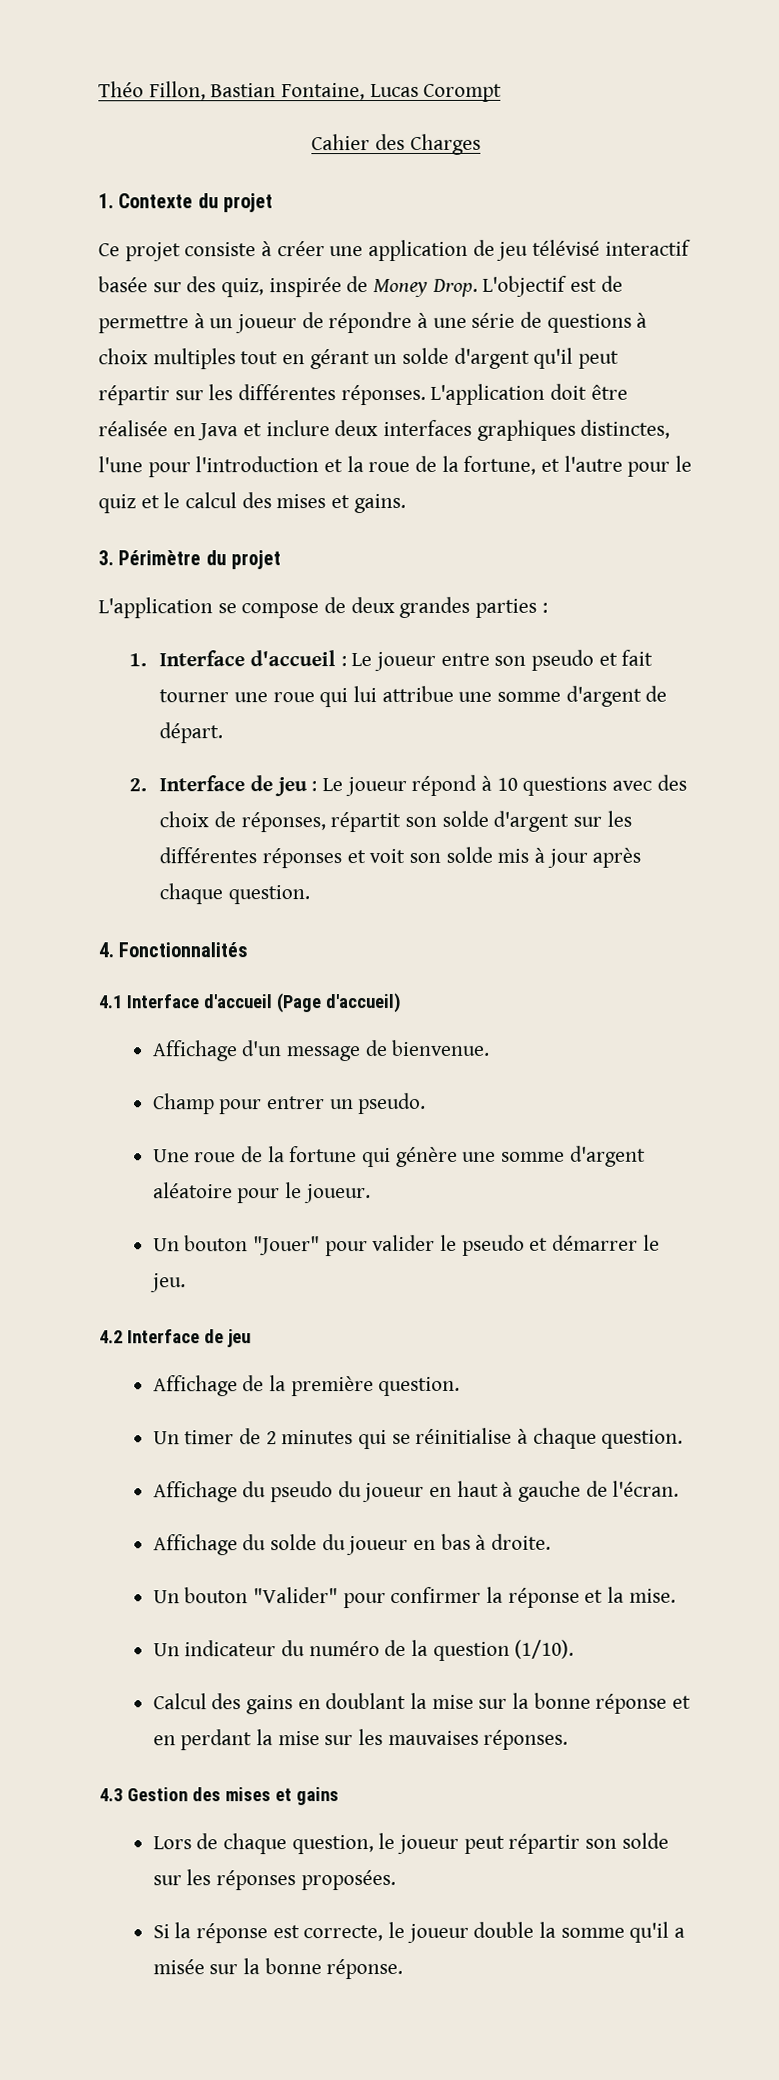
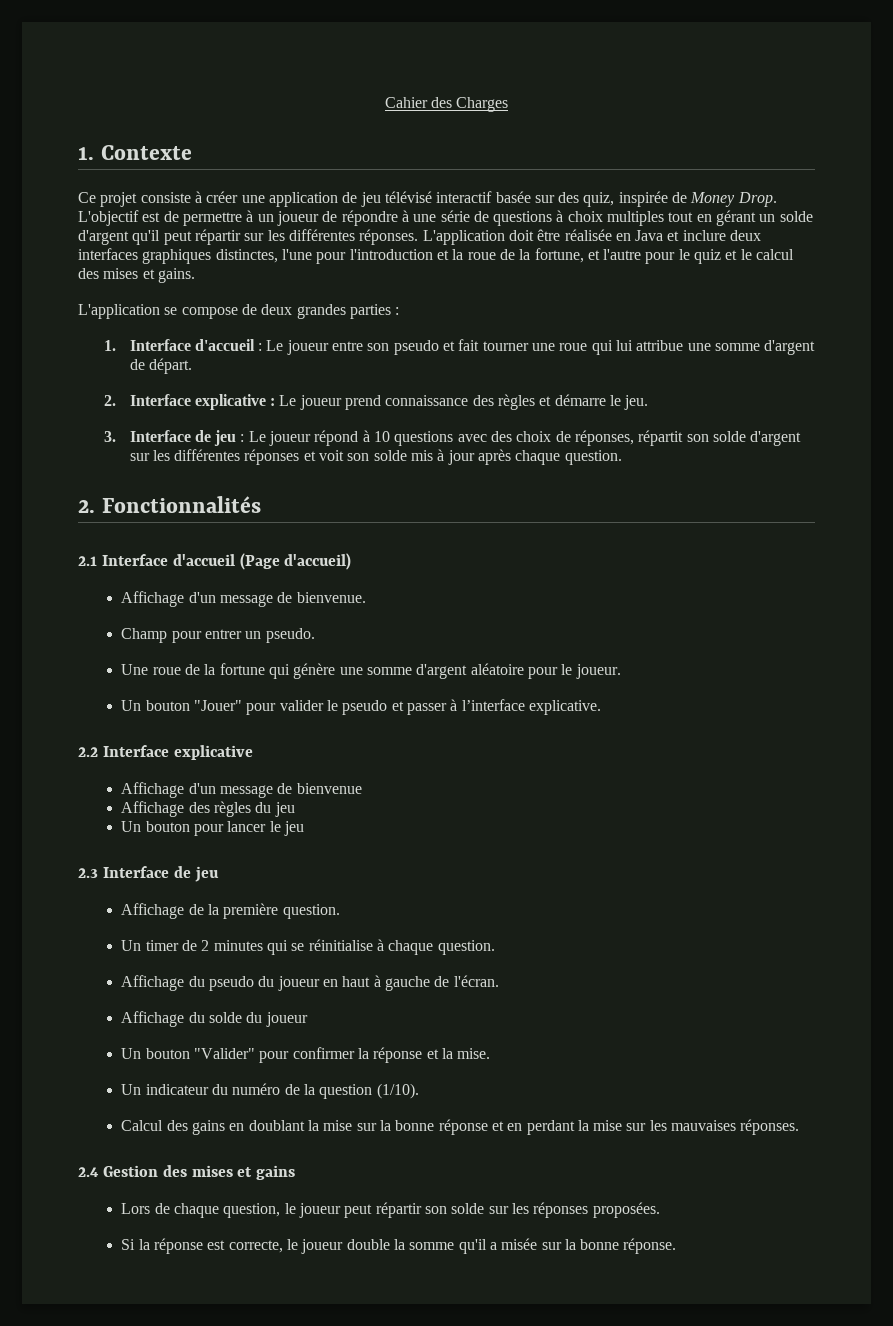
- Théo Fillon, Bastian Fontaine, Lucas Corompt
- 1. Contexte du projet
+ 1. Contexte
- 3. Périmètre du projet
- 2. Interface de jeu : Le joueur répond à 10 questions avec des choix de réponses, répartit son solde d'argent sur les différentes réponses et voit son solde mis à jour après chaque question.
+ 2. Interface explicative : Le joueur prend connaissance des règles et démarre le jeu.
+ 3. Interface de jeu : Le joueur répond à 10 questions avec des choix de réponses, répartit son solde d'argent sur les différentes réponses et voit son solde mis à jour après chaque question.
- 4. Fonctionnalités
+ 2. Fonctionnalités
- 4.1 Interface d'accueil (Page d'accueil)
+ 2.1 Interface d'accueil (Page d'accueil)
- Un bouton "Jouer" pour valider le pseudo et démarrer le jeu.
- 4.2 Interface de jeu
+ Un bouton "Jouer" pour valider le pseudo et passer à l’interface explicative.
+ 2.2 Interface explicative
+ Affichage d'un message de bienvenue
+ Affichage des règles du jeu
+ Un bouton pour lancer le jeu
+ 2.3 Interface de jeu
- Affichage du solde du joueur en bas à droite.
+ Affichage du solde du joueur
- 4.3 Gestion des mises et gains
+ 2.4 Gestion des mises et gains

